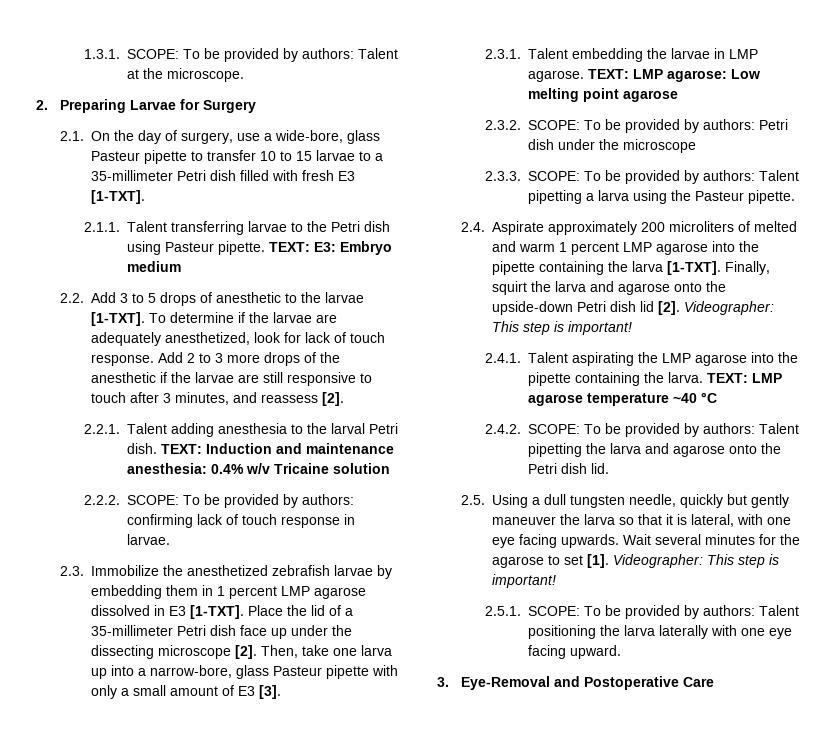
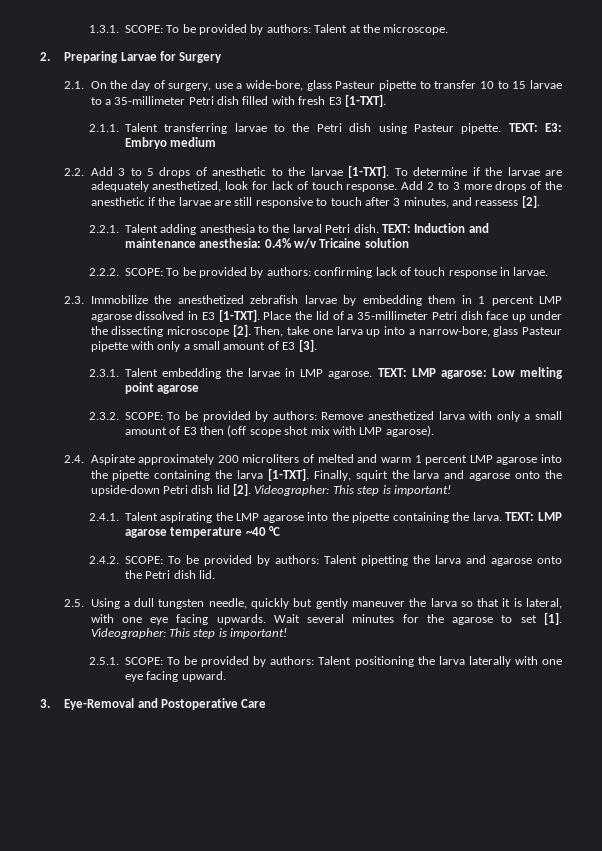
- 2.3.2. SCOPE: To be provided by authors: Petri dish under the microscope
- 2.3.3. SCOPE: To be provided by authors: Talent pipetting a larva using the Pasteur pipette.
+ 2.3.2. SCOPE: To be provided by authors: Remove anesthetized larva with only a small amount of E3 then (off scope shot mix with LMP agarose).

